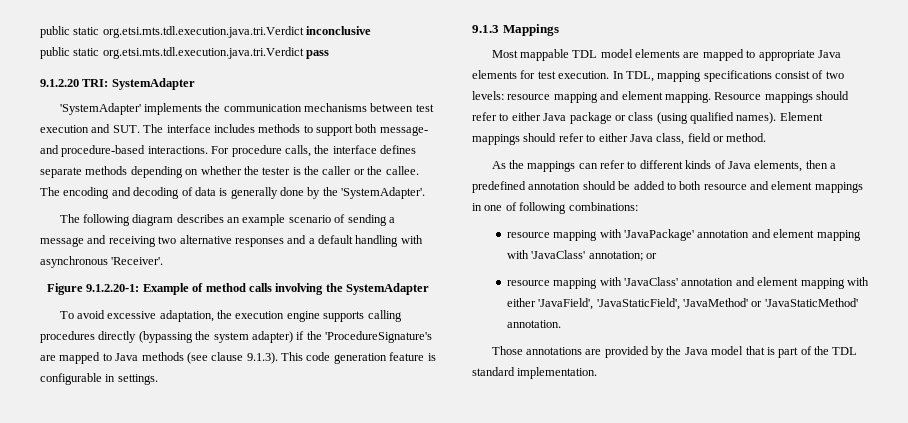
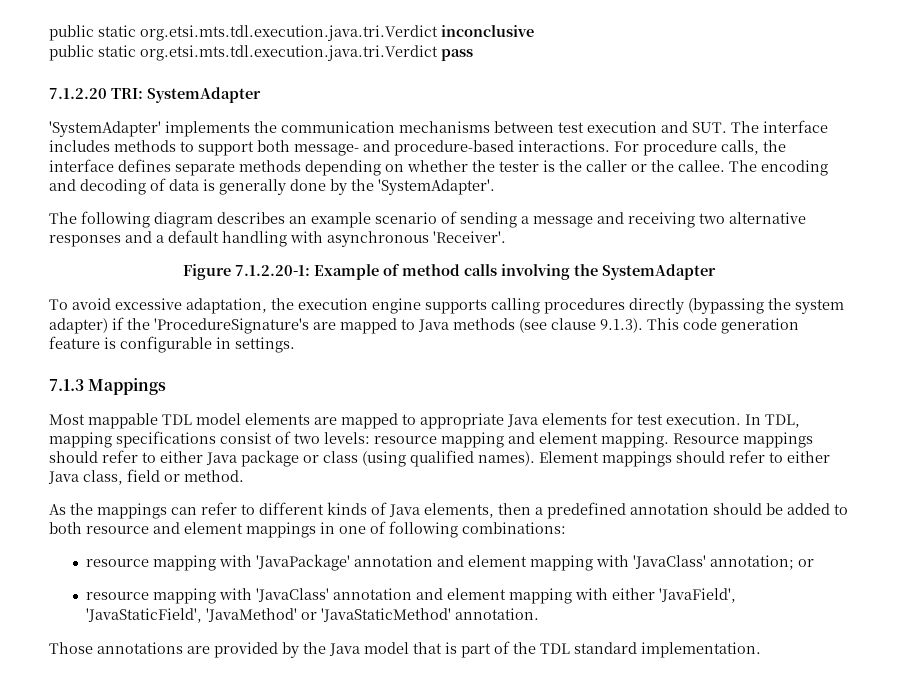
- 9.1.2.20 TRI: SystemAdapter
+ 7.1.2.20 TRI: SystemAdapter
- Figure 9.1.2.20-1: Example of method calls involving the SystemAdapter
+ Figure 7.1.2.20-1: Example of method calls involving the SystemAdapter
- 9.1.3 Mappings
+ 7.1.3 Mappings

